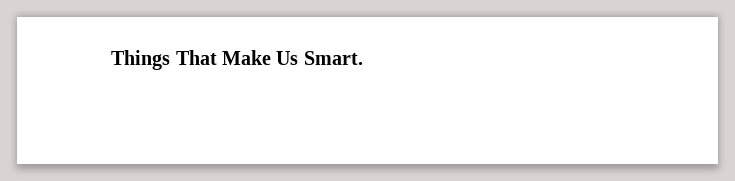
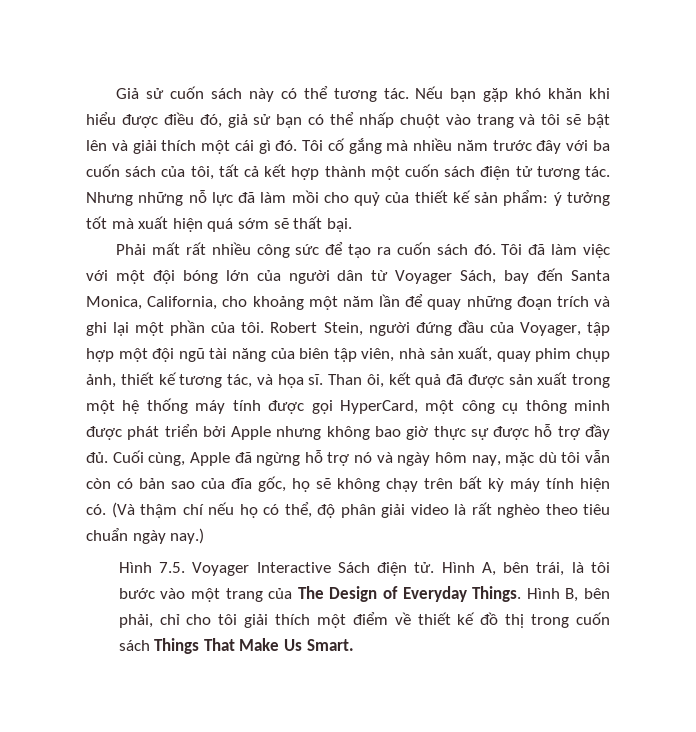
- Things That Make Us Smart.
+ Giả sử cuốn sách này có thể tương tác. Nếu bạn gặp khó khăn khi hiểu được điều đó, giả sử bạn có thể nhấp chuột vào trang và tôi sẽ bật lên và giải thích một cái gì đó. Tôi cố gắng mà nhiều năm trước đây với ba cuốn sách của tôi, tất cả kết hợp thành một cuốn sách điện tử tương tác. Nhưng những nỗ lực đã làm mồi cho quỷ của thiết kế sản phẩm: ý tưởng tốt mà xuất hiện quá sớm sẽ thất bại.
+ Phải mất rất nhiều công sức để tạo ra cuốn sách đó. Tôi đã làm việc với một đội bóng lớn của người dân từ Voyager Sách, bay đến Santa Monica, California, cho khoảng một năm lần để quay những đoạn trích và ghi lại một phần của tôi. Robert Stein, người đứng đầu của Voyager, tập hợp một đội ngũ tài năng của biên tập viên, nhà sản xuất, quay phim chụp ảnh, thiết kế tương tác, và họa sĩ. Than ôi, kết quả đã được sản xuất trong một hệ thống máy tính được gọi HyperCard, một công cụ thông minh được phát triển bởi Apple nhưng không bao giờ thực sự được hỗ trợ đầy đủ. Cuối cùng, Apple đã ngừng hỗ trợ nó và ngày hôm nay, mặc dù tôi vẫn còn có bản sao của đĩa gốc, họ sẽ không chạy trên bất kỳ máy tính hiện có. (Và thậm chí nếu họ có thể, độ phân giải video là rất nghèo theo tiêu chuẩn ngày nay.)
+ Hình 7.5. Voyager Interactive Sách điện tử. Hình A, bên trái, là tôi bước vào một trang của The Design of Everyday Things. Hình B, bên phải, chỉ cho tôi giải thích một điểm về thiết kế đồ thị trong cuốn sách Things That Make Us Smart.

